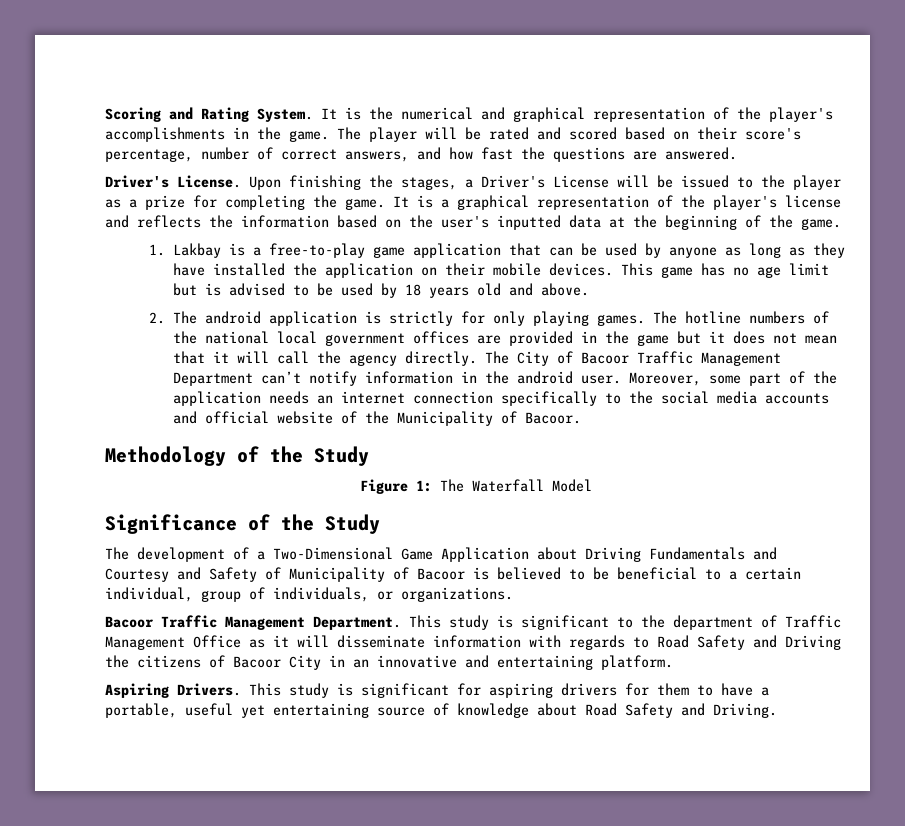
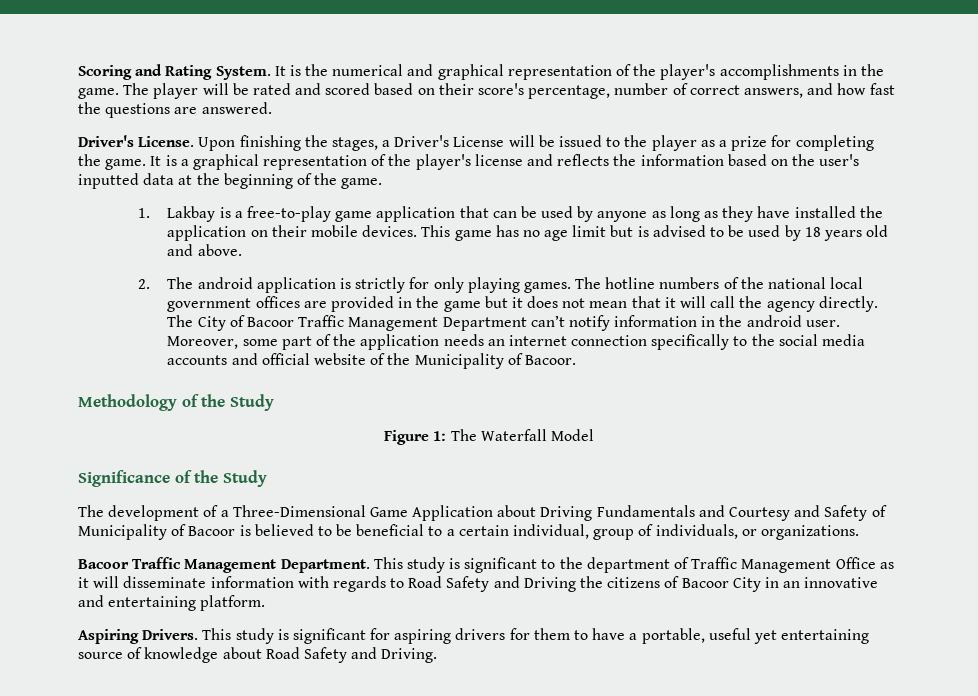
- The development of a Two-Dimensional Game Application about Driving Fundamentals and Courtesy and Safety of Municipality of Bacoor is believed to be beneficial to a certain individual, group of individuals, or organizations.
+ The development of a Three-Dimensional Game Application about Driving Fundamentals and Courtesy and Safety of Municipality of Bacoor is believed to be beneficial to a certain individual, group of individuals, or organizations.

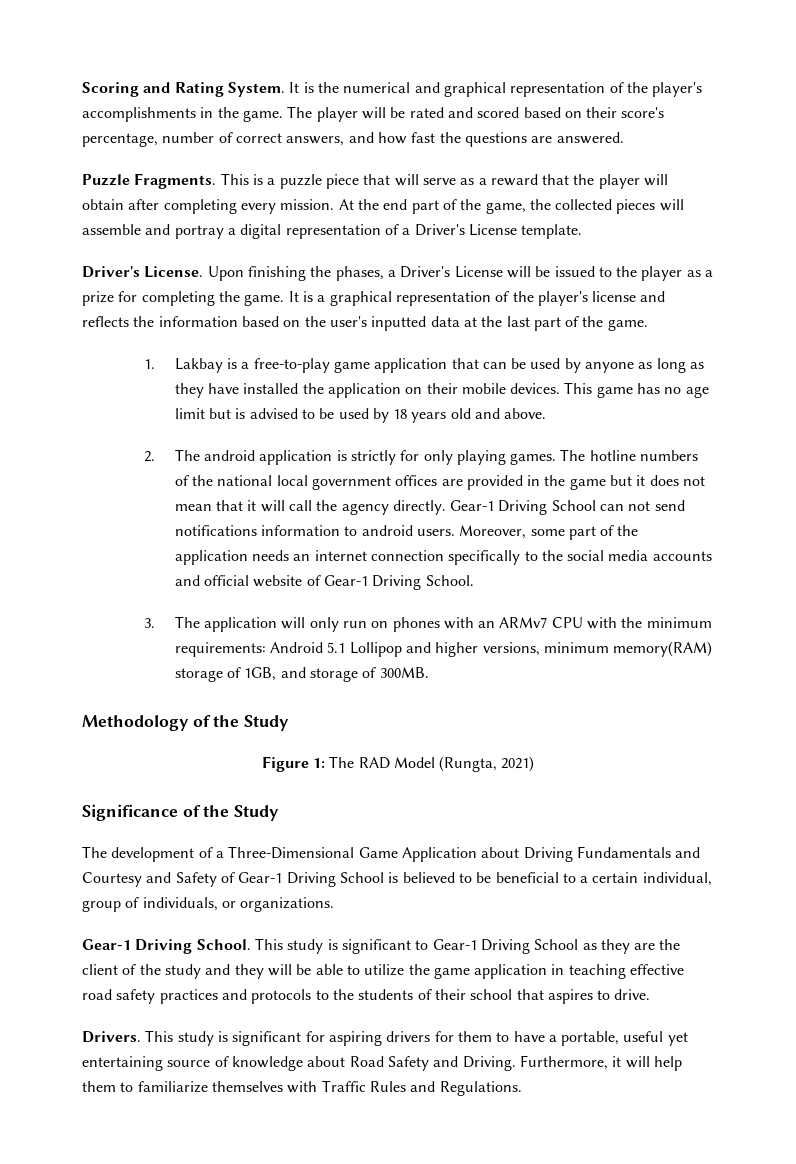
+ Puzzle Fragments. This is a puzzle piece that will serve as a reward that the player will obtain after completing every mission. At the end part of the game, the collected pieces will assemble and portray a digital representation of a Driver's License template.
- Upon finishing the stages, a Driver's License will be issued to the player as a prize for completing the game.
+ Upon finishing the phases, a Driver's License will be issued to the player as a prize for completing the game.
- It is a graphical representation of the player's license and reflects the information based on the user's inputted data at the beginning of the game.
+ It is a graphical representation of the player's license and reflects the information based on the user's inputted data at the last part of the game.
- The City of Bacoor Traffic Management Department can’t notify information in the android user.
+ Gear-1 Driving School can not send notifications information to android users.
- Moreover, some part of the application needs an internet connection specifically to the social media accounts and official website of the Municipality of Bacoor.
+ Moreover, some part of the application needs an internet connection specifically to the social media accounts and official website of Gear-1 Driving School.
+ 3. The application will only run on phones with an ARMv7 CPU with the minimum requirements: Android 5.1 Lollipop and higher versions, minimum memory(RAM) storage of 1GB, and storage of 300MB.
- Figure 1: The Waterfall Model
+ Figure 1: The RAD Model (Rungta, 2021)
- The development of a Three-Dimensional Game Application about Driving Fundamentals and Courtesy and Safety of Municipality of Bacoor is believed to be beneficial to a certain individual, group of individuals, or organizations.
- Bacoor Traffic Management Department.
+ The development of a Three-Dimensional Game Application about Driving Fundamentals and Courtesy and Safety of Gear-1 Driving School is believed to be beneficial to a certain individual, group of individuals, or organizations.
+ Gear-1 Driving School.
- This study is significant to the department of Traffic Management Office as it will disseminate information with regards to Road Safety and Driving the citizens of Bacoor City in an innovative and entertaining platform.
- Aspiring Drivers.
+ This study is significant to Gear-1 Driving School as they are the client of the study and they will be able to utilize the game application in teaching effective road safety practices and protocols to the students of their school that aspires to drive.
+ Drivers.
+ Furthermore, it will help them to familiarize themselves with Traffic Rules and Regulations.

